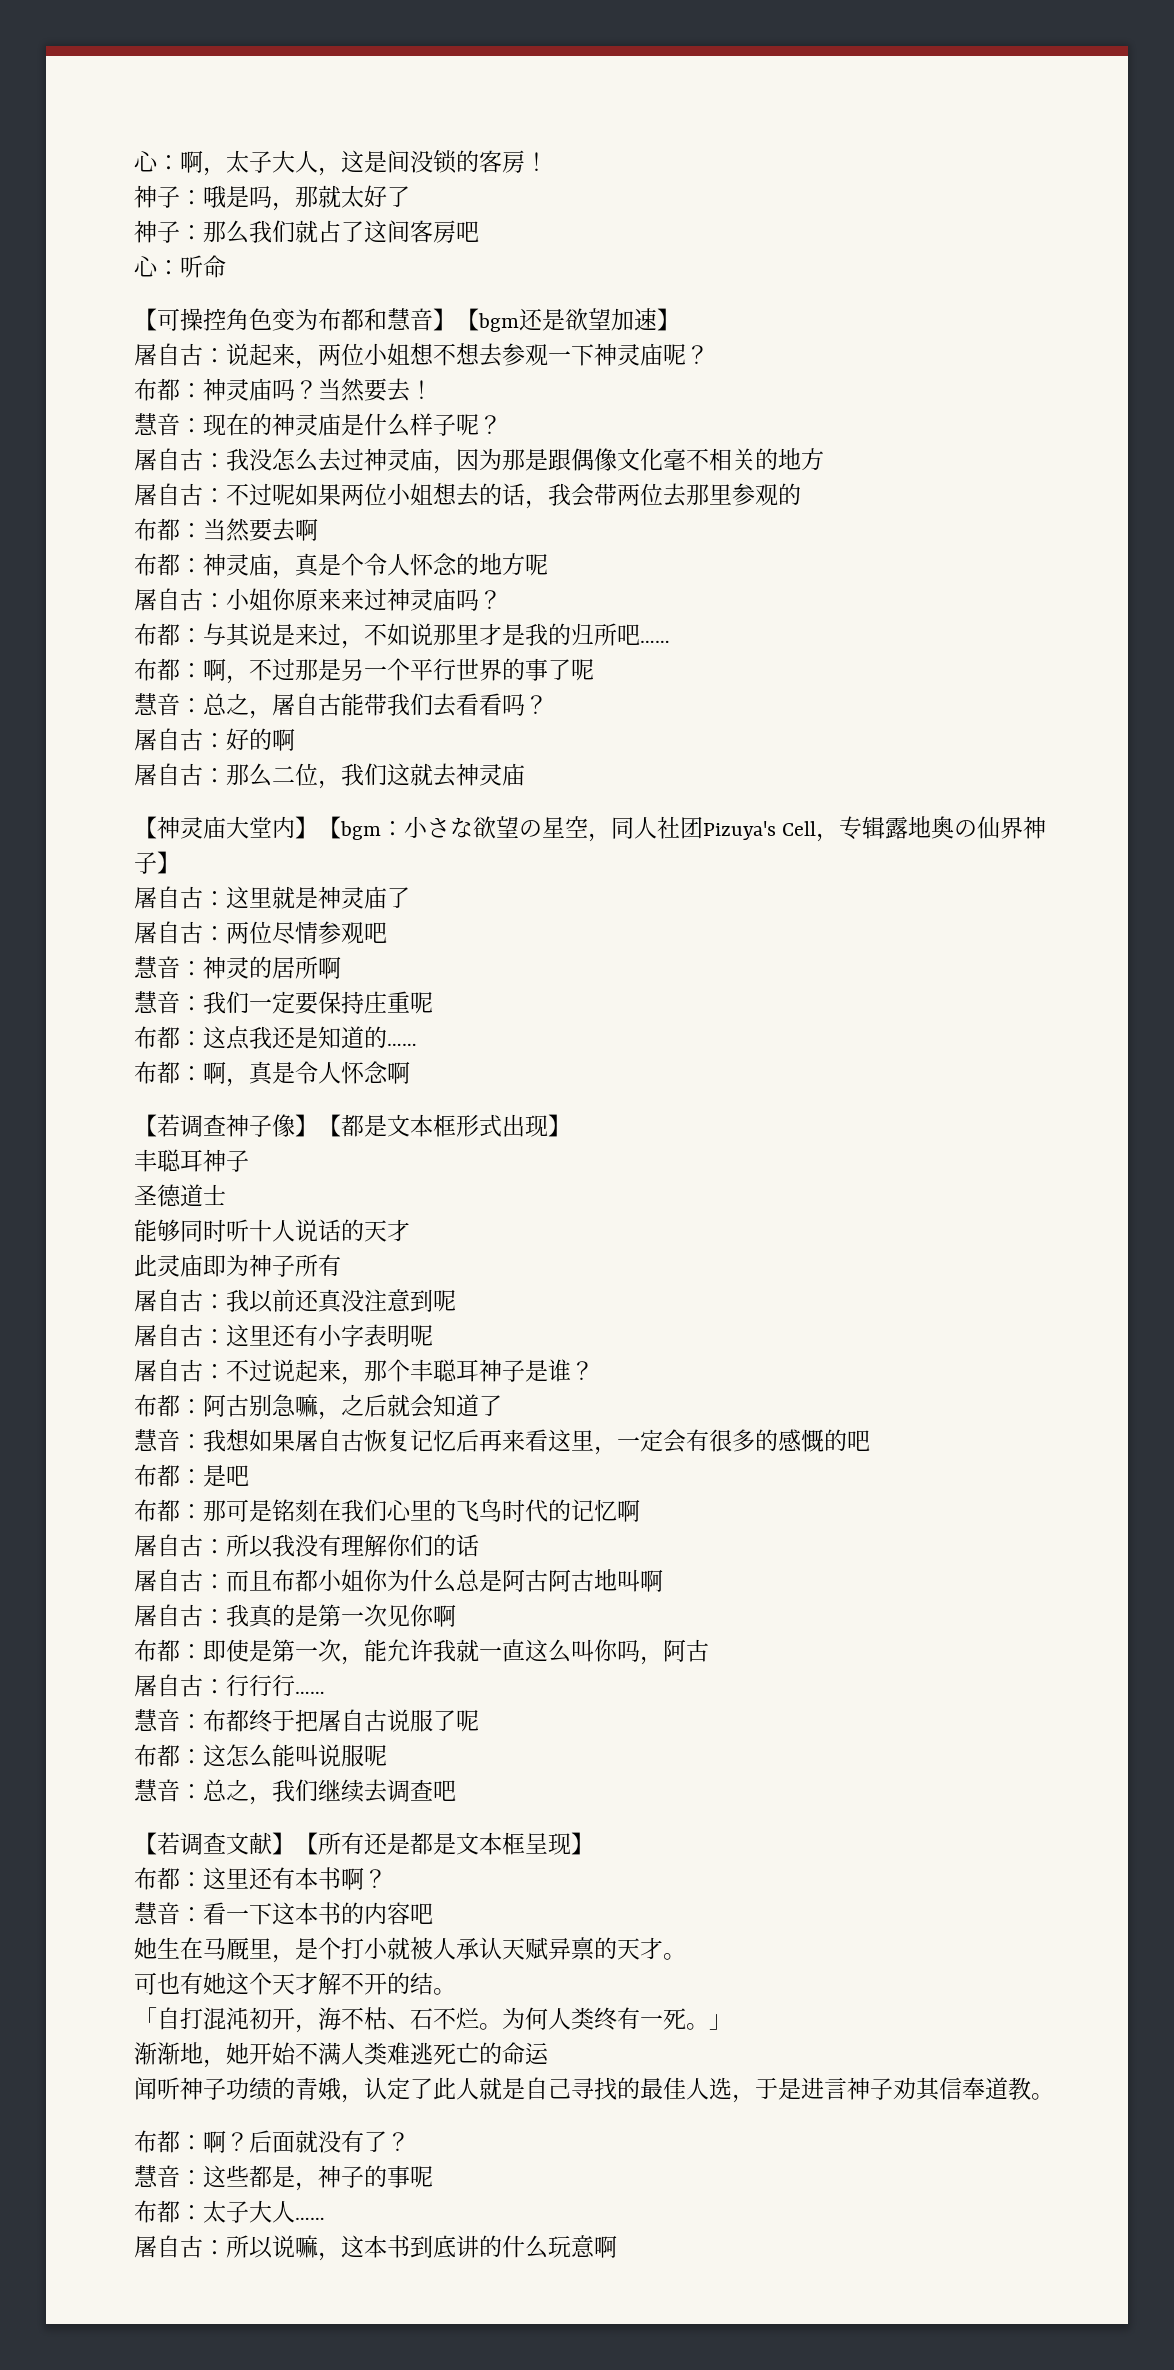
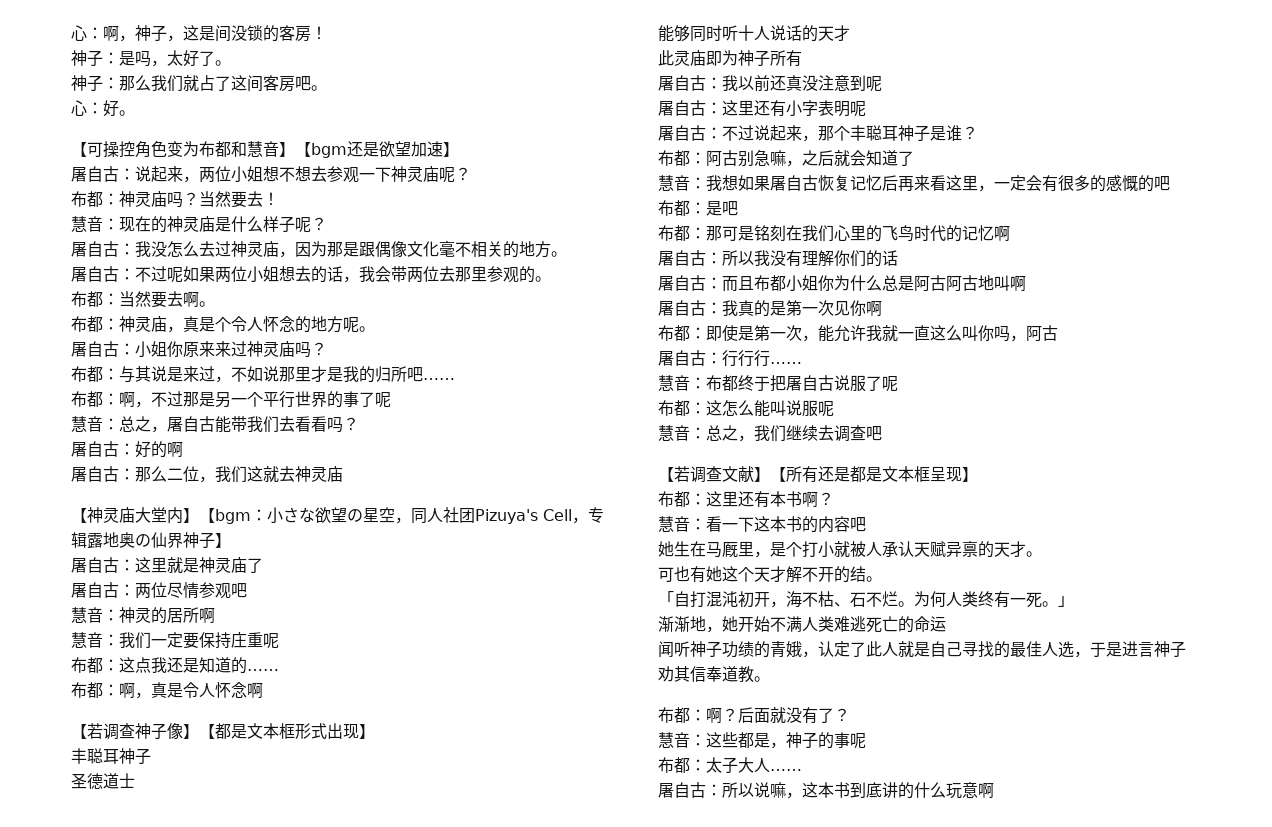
- 心：啊，太子大人，这是间没锁的客房！
+ 心：啊，神子，这是间没锁的客房！
- 神子：哦是吗，那就太好了
+ 神子：是吗，太好了。
- 神子：那么我们就占了这间客房吧
- 心：听命
+ 神子：那么我们就占了这间客房吧。
+ 心：好。
- 屠自古：我没怎么去过神灵庙，因为那是跟偶像文化毫不相关的地方
+ 屠自古：我没怎么去过神灵庙，因为那是跟偶像文化毫不相关的地方。
- 屠自古：不过呢如果两位小姐想去的话，我会带两位去那里参观的
+ 屠自古：不过呢如果两位小姐想去的话，我会带两位去那里参观的。
- 布都：当然要去啊
+ 布都：当然要去啊。
- 布都：神灵庙，真是个令人怀念的地方呢
+ 布都：神灵庙，真是个令人怀念的地方呢。

